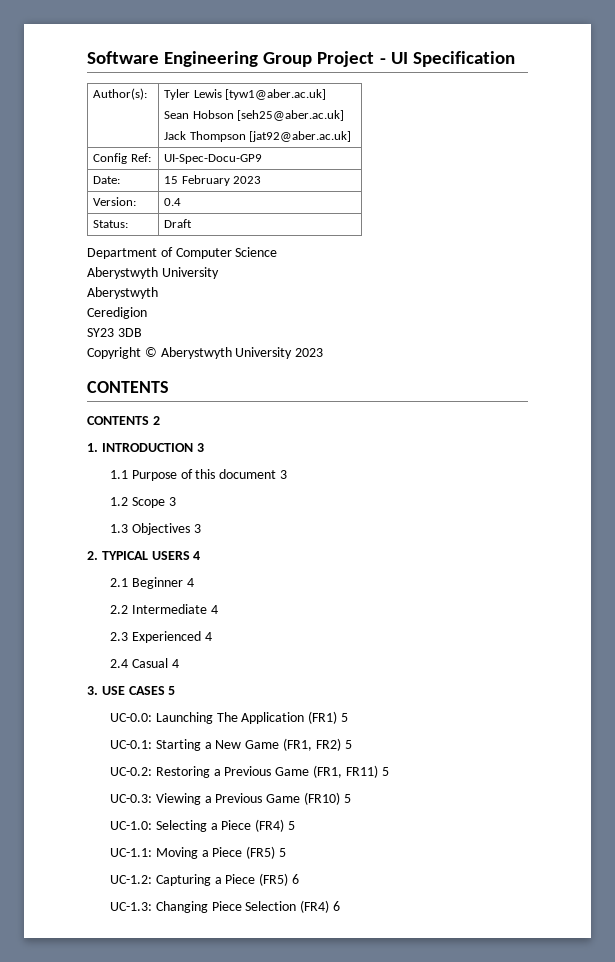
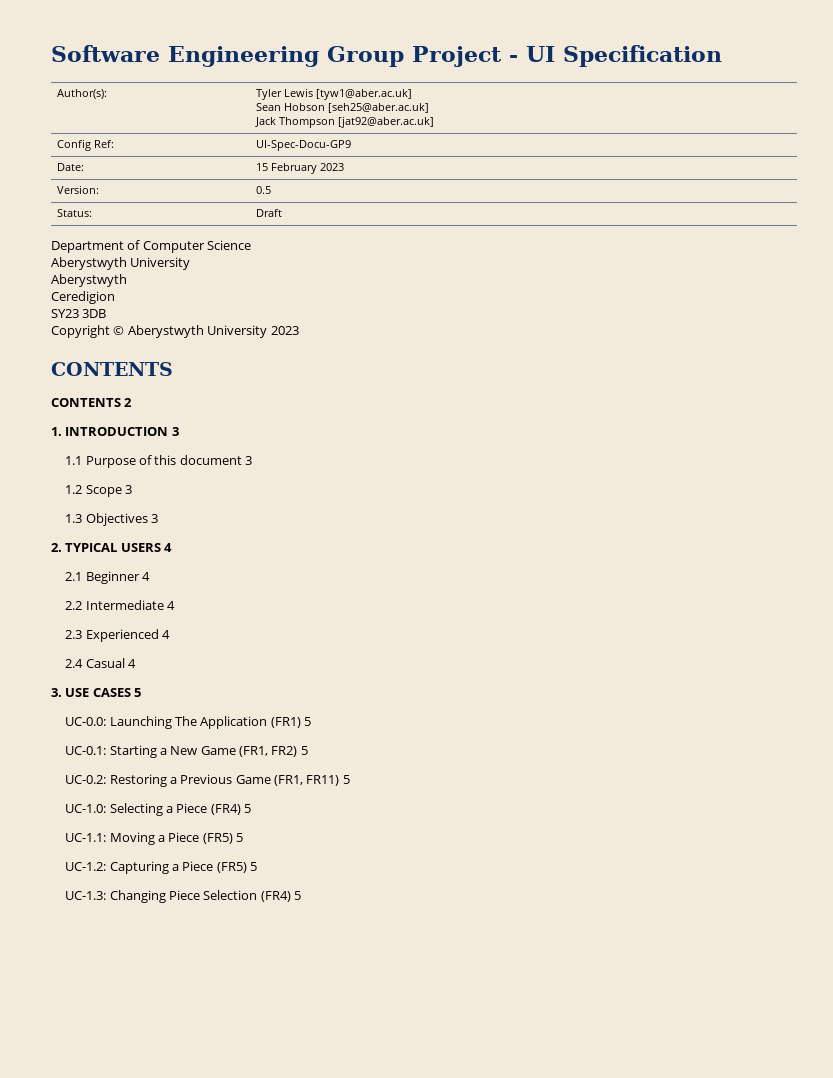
- Version: | 0.4
+ Version: | 0.5
- UC-0.3: Viewing a Previous Game (FR10) 5
- UC-1.2: Capturing a Piece (FR5) 6
+ UC-1.2: Capturing a Piece (FR5) 5
- UC-1.3: Changing Piece Selection (FR4) 6
+ UC-1.3: Changing Piece Selection (FR4) 5

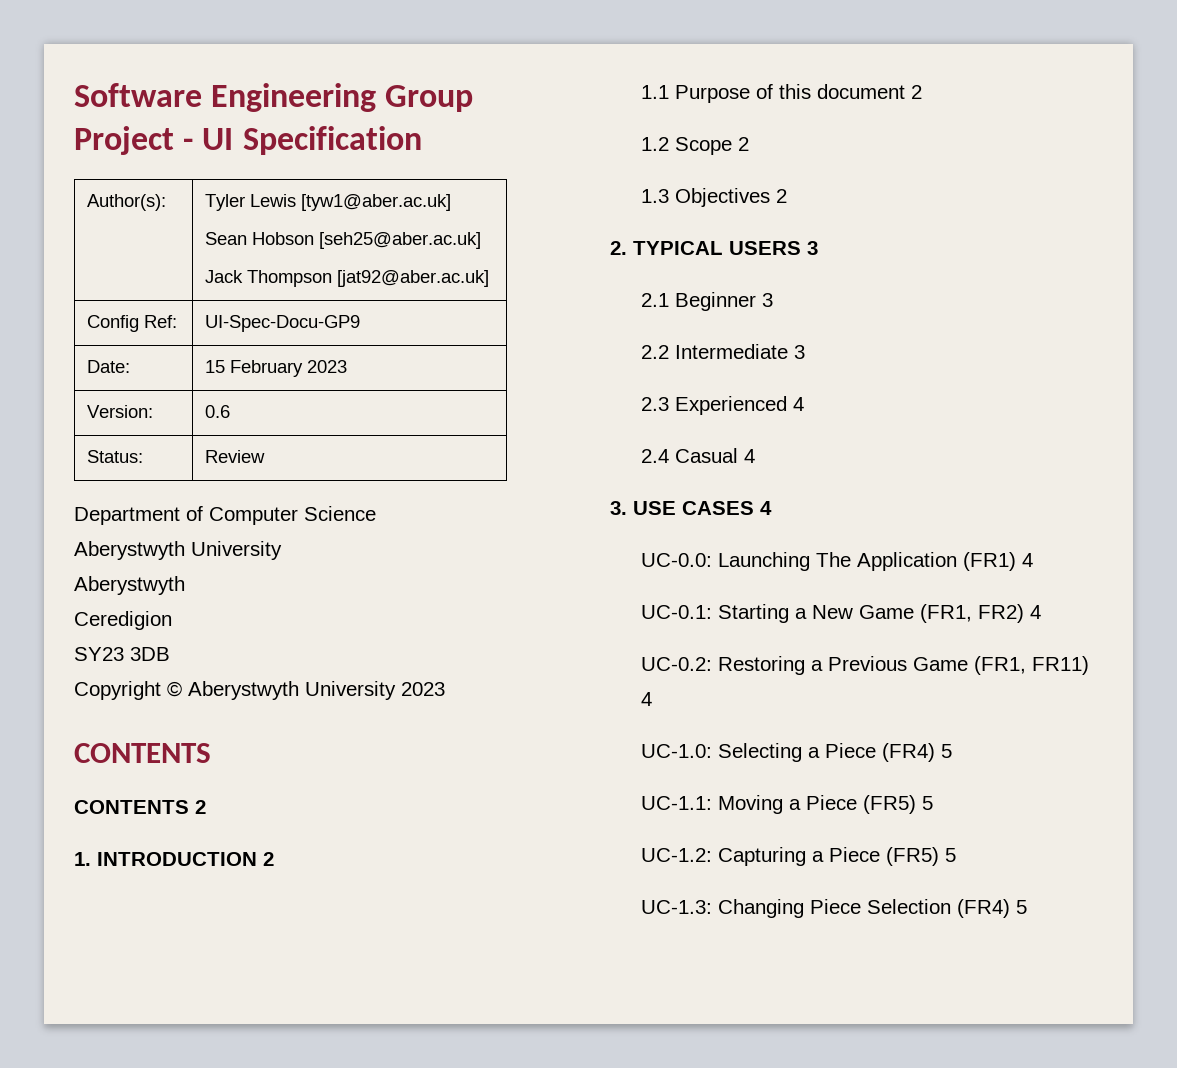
- Version: | 0.5
+ Version: | 0.6
- Status: | Draft
+ Status: | Review
- 1. INTRODUCTION 3
+ 1. INTRODUCTION 2
- 1.1 Purpose of this document 3
+ 1.1 Purpose of this document 2
- 1.2 Scope 3
+ 1.2 Scope 2
- 1.3 Objectives 3
+ 1.3 Objectives 2
- 2. TYPICAL USERS 4
+ 2. TYPICAL USERS 3
- 2.1 Beginner 4
+ 2.1 Beginner 3
- 2.2 Intermediate 4
+ 2.2 Intermediate 3
- 3. USE CASES 5
+ 3. USE CASES 4
- UC-0.0: Launching The Application (FR1) 5
+ UC-0.0: Launching The Application (FR1) 4
- UC-0.1: Starting a New Game (FR1, FR2) 5
+ UC-0.1: Starting a New Game (FR1, FR2) 4
- UC-0.2: Restoring a Previous Game (FR1, FR11) 5
+ UC-0.2: Restoring a Previous Game (FR1, FR11) 4

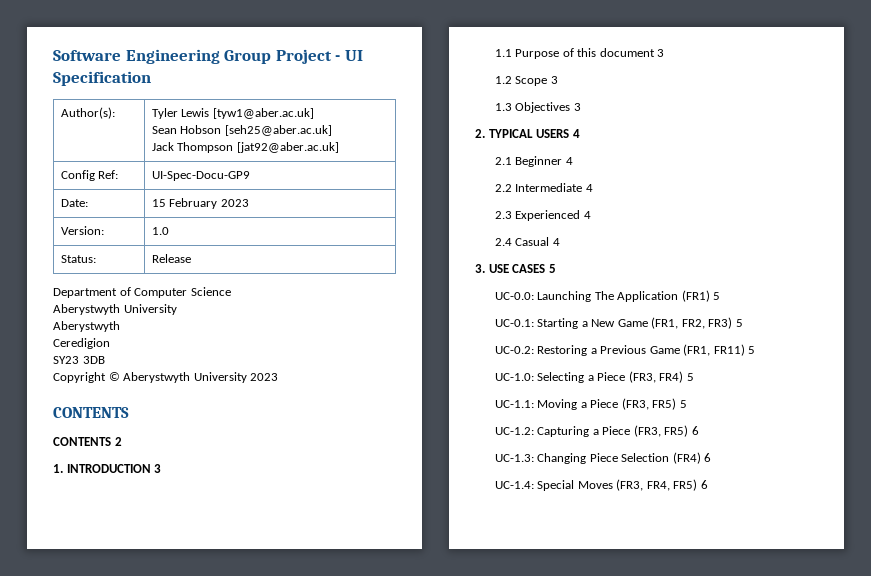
- Version: | 0.6
+ Version: | 1.0
- Status: | Review
+ Status: | Release
- 1. INTRODUCTION 2
+ 1. INTRODUCTION 3
- 1.1 Purpose of this document 2
+ 1.1 Purpose of this document 3
- 1.2 Scope 2
+ 1.2 Scope 3
- 1.3 Objectives 2
+ 1.3 Objectives 3
- 2. TYPICAL USERS 3
+ 2. TYPICAL USERS 4
- 2.1 Beginner 3
+ 2.1 Beginner 4
- 2.2 Intermediate 3
+ 2.2 Intermediate 4
- 3. USE CASES 4
+ 3. USE CASES 5
- UC-0.0: Launching The Application (FR1) 4
+ UC-0.0: Launching The Application (FR1) 5
- UC-0.1: Starting a New Game (FR1, FR2) 4
+ UC-0.1: Starting a New Game (FR1, FR2, FR3) 5
- UC-0.2: Restoring a Previous Game (FR1, FR11) 4
+ UC-0.2: Restoring a Previous Game (FR1, FR11) 5
- UC-1.0: Selecting a Piece (FR4) 5
+ UC-1.0: Selecting a Piece (FR3, FR4) 5
- UC-1.1: Moving a Piece (FR5) 5
+ UC-1.1: Moving a Piece (FR3, FR5) 5
- UC-1.2: Capturing a Piece (FR5) 5
+ UC-1.2: Capturing a Piece (FR3, FR5) 6
- UC-1.3: Changing Piece Selection (FR4) 5
+ UC-1.3: Changing Piece Selection (FR4) 6
+ UC-1.4: Special Moves (FR3, FR4, FR5) 6

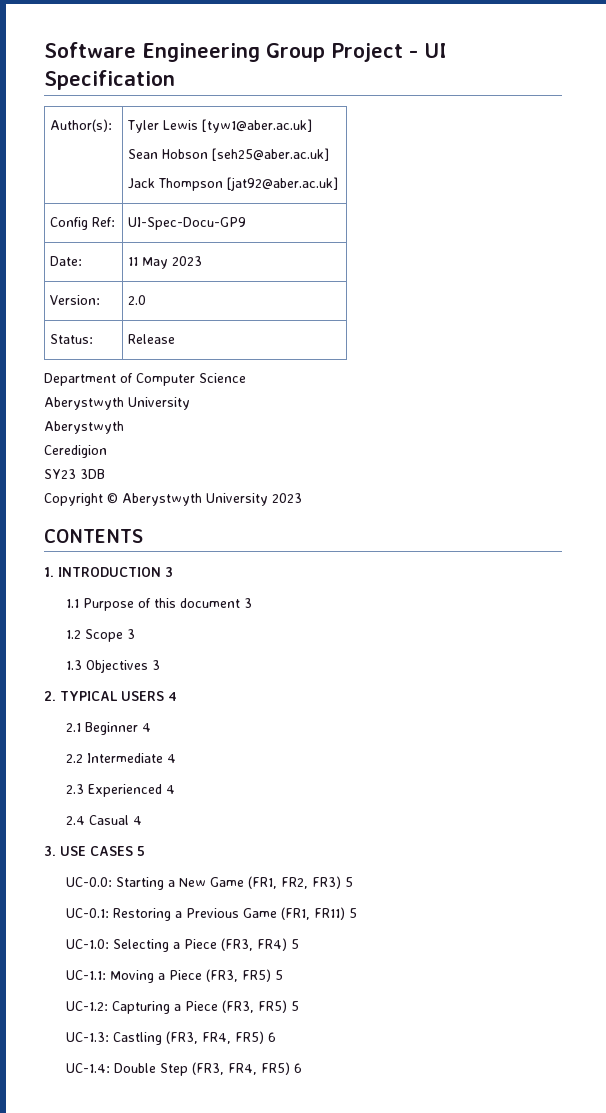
- Date: | 15 February 2023
+ Date: | 11 May 2023
- Version: | 1.0
+ Version: | 2.0
- CONTENTS 2
- UC-0.0: Launching The Application (FR1) 5
- UC-0.1: Starting a New Game (FR1, FR2, FR3) 5
+ UC-0.0: Starting a New Game (FR1, FR2, FR3) 5
- UC-0.2: Restoring a Previous Game (FR1, FR11) 5
+ UC-0.1: Restoring a Previous Game (FR1, FR11) 5
- UC-1.2: Capturing a Piece (FR3, FR5) 6
+ UC-1.2: Capturing a Piece (FR3, FR5) 5
- UC-1.3: Changing Piece Selection (FR4) 6
- UC-1.4: Special Moves (FR3, FR4, FR5) 6
+ UC-1.3: Castling (FR3, FR4, FR5) 6
+ UC-1.4: Double Step (FR3, FR4, FR5) 6

